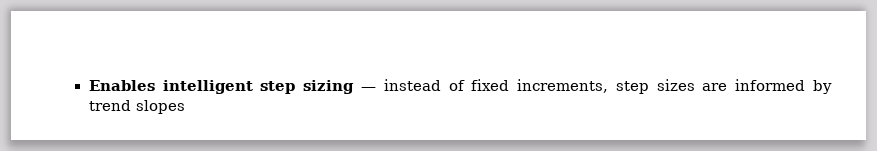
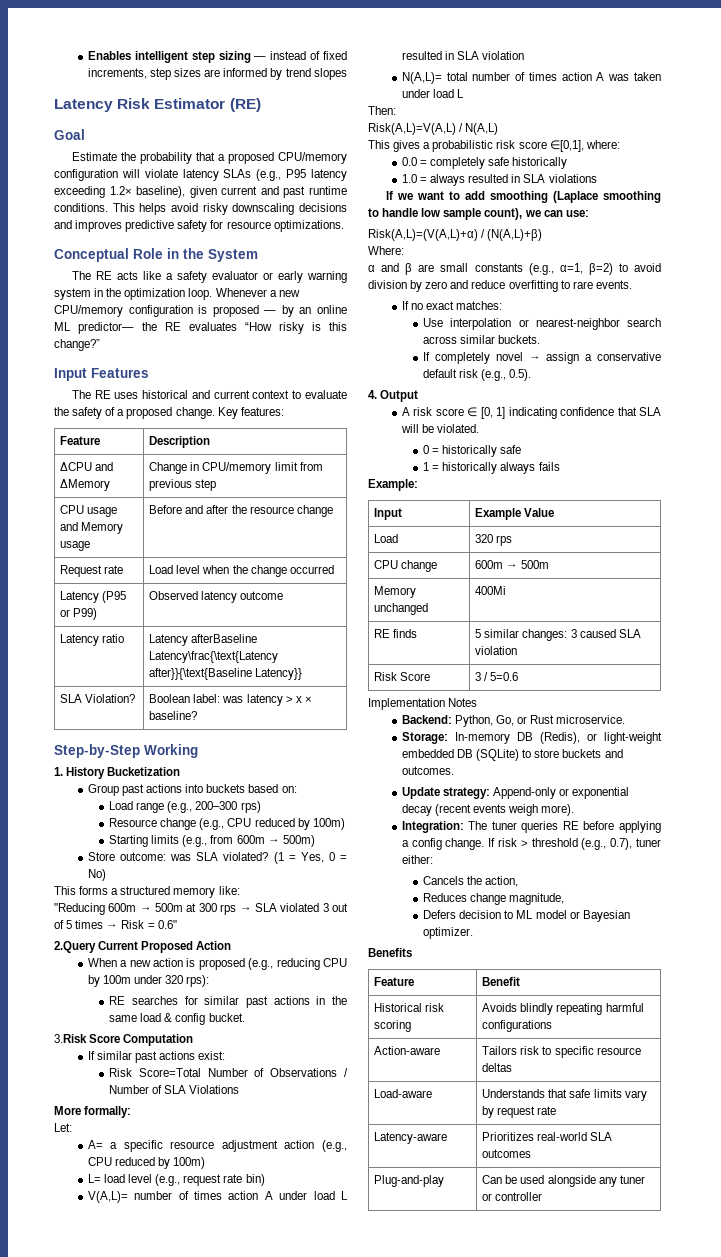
+ Latency Risk Estimator (RE)
+ Goal
+ Estimate the probability that a proposed CPU/memory configuration will violate latency SLAs (e.g., P95 latency exceeding 1.2× baseline), given current and past runtime conditions. This helps avoid risky downscaling decisions and improves predictive safety for resource optimizations.
+ Conceptual Role in the System
+ The RE acts like a safety evaluator or early warning system in the optimization loop. Whenever a new CPU/memory configuration is proposed — by an online ML predictor— the RE evaluates “How risky is this change?”
+ Input Features
+ The RE uses historical and current context to evaluate the safety of a proposed change. Key features:
+ Feature | Description
+ ΔCPU and ΔMemory | Change in CPU/memory limit from previous step
+ CPU usage and Memory usage | Before and after the resource change
+ Request rate | Load level when the change occurred
+ Latency (P95 or P99) | Observed latency outcome
+ Latency ratio | Latency afterBaseline Latency\frac{\text{Latency after}}{\text{Baseline Latency}}
+ SLA Violation? | Boolean label: was latency > x × baseline?
+ Step-by-Step Working
+ 1. History Bucketization
+ Group past actions into buckets based on:
+ Load range (e.g., 200–300 rps)
+ Resource change (e.g., CPU reduced by 100m)
+ Starting limits (e.g., from 600m → 500m)
+ Store outcome: was SLA violated? (1 = Yes, 0 = No)
+ This forms a structured memory like:
+ "Reducing 600m → 500m at 300 rps → SLA violated 3 out of 5 times → Risk = 0.6"
+ 2.Query Current Proposed Action
+ When a new action is proposed (e.g., reducing CPU by 100m under 320 rps):
+ RE searches for similar past actions in the same load & config bucket.
+ 3.Risk Score Computation
+ If similar past actions exist:
+ Risk Score=Total Number of Observations / Number of SLA Violations
+ More formally:
+ Let:
+ A= a specific resource adjustment action (e.g., CPU reduced by 100m)
+ L= load level (e.g., request rate bin)
+ V(A,L)= number of times action A under load L resulted in SLA violation
+ N(A,L)= total number of times action A was taken under load L
+ Then:
+ Risk(A,L)=V(A,L) / N(A,L)
+ This gives a probabilistic risk score ∈[0,1], where:
+ 0.0 = completely safe historically
+ 1.0 = always resulted in SLA violations
+ If we want to add smoothing (Laplace smoothing to handle low sample count), we can use:
+ Risk(A,L)=(V(A,L)+α) / (N(A,L)+β)
+ Where:
+ α and β are small constants (e.g., α=1, β=2) to avoid division by zero and reduce overfitting to rare events.
+ If no exact matches:
+ Use interpolation or nearest-neighbor search across similar buckets.
+ If completely novel → assign a conservative default risk (e.g., 0.5).
+ 4. Output
+ A risk score ∈ [0, 1] indicating confidence that SLA will be violated.
+ 0 = historically safe
+ 1 = historically always fails
+ Example:
+ Input | Example Value
+ Load | 320 rps
+ CPU change | 600m → 500m
+ Memory unchanged | 400Mi
+ RE finds | 5 similar changes: 3 caused SLA violation
+ Risk Score | 3 / 5=0.6
+ Implementation Notes
+ Backend: Python, Go, or Rust microservice.
+ Storage: In-memory DB (Redis), or light-weight embedded DB (SQLite) to store buckets and outcomes.
+ Update strategy: Append-only or exponential decay (recent events weigh more).
+ Integration: The tuner queries RE before applying a config change. If risk > threshold (e.g., 0.7), tuner either:
+ Cancels the action,
+ Reduces change magnitude,
+ Defers decision to ML model or Bayesian optimizer.
+ Benefits
+ Feature | Benefit
+ Historical risk scoring | Avoids blindly repeating harmful configurations
+ Action-aware | Tailors risk to specific resource deltas
+ Load-aware | Understands that safe limits vary by request rate
+ Latency-aware | Prioritizes real-world SLA outcomes
+ Plug-and-play | Can be used alongside any tuner or controller

